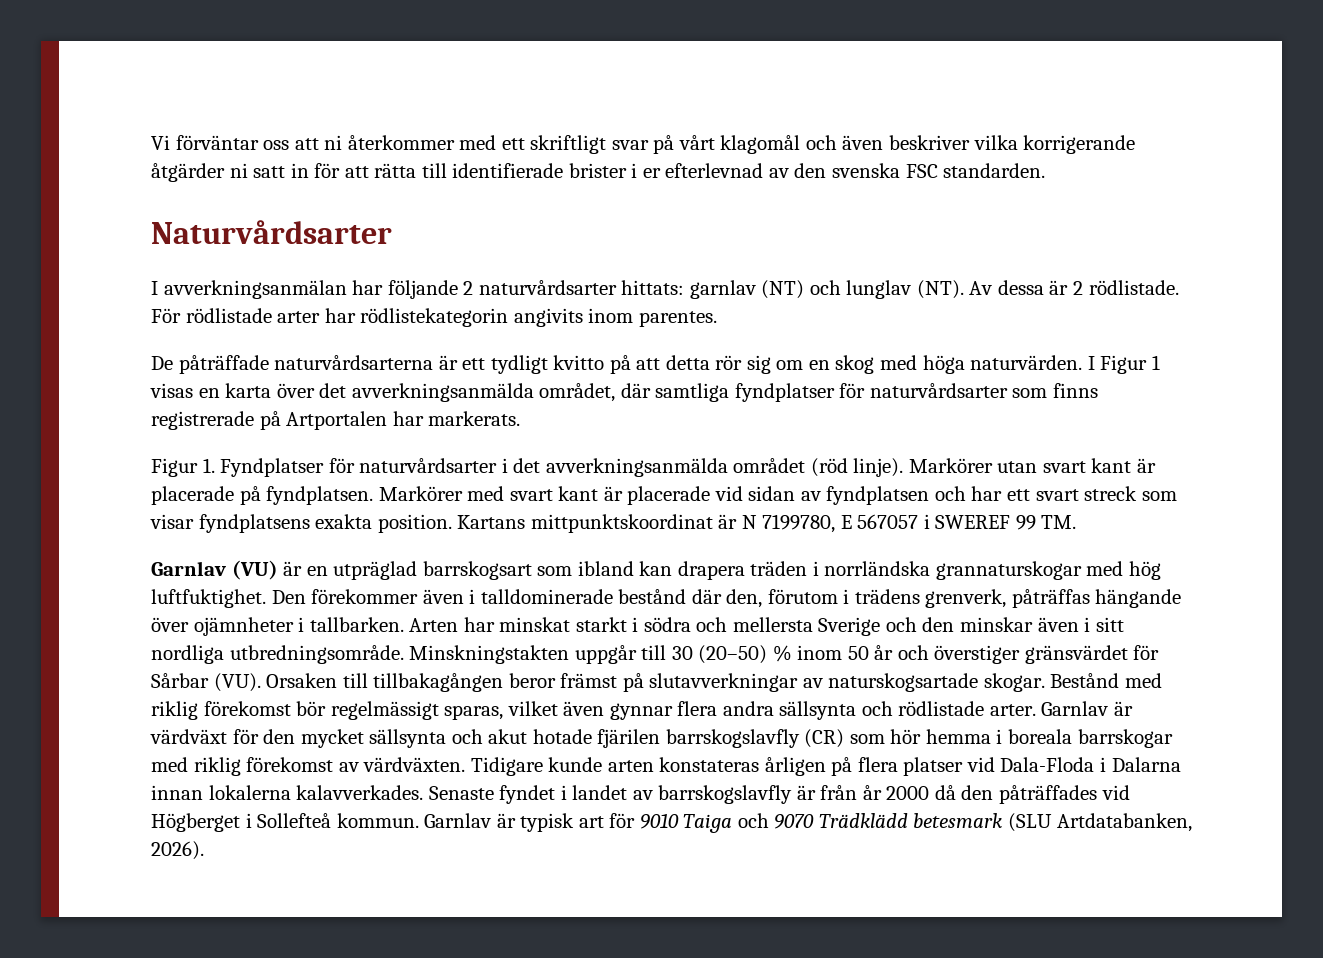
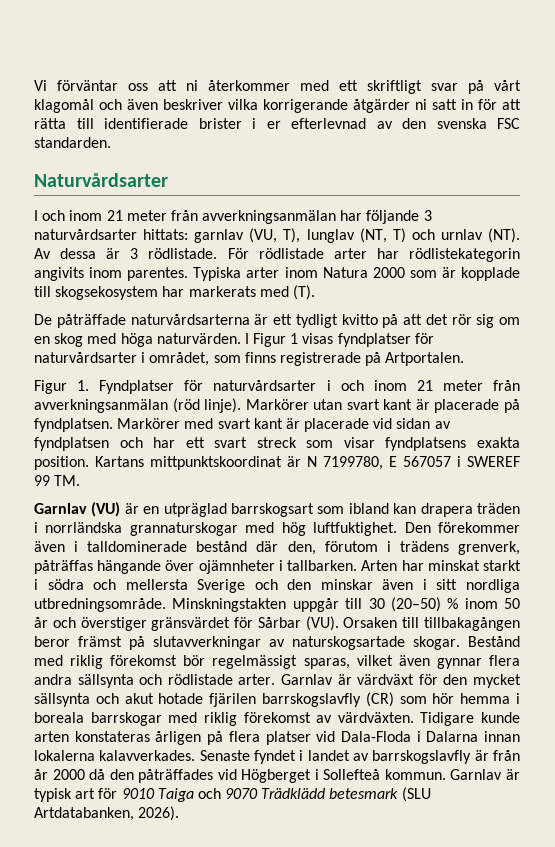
- I avverkningsanmälan har följande 2 naturvårdsarter hittats: garnlav (NT) och lunglav (NT). Av dessa är 2 rödlistade.
+ I och inom 21 meter från avverkningsanmälan har följande 3 naturvårdsarter hittats: garnlav (VU, T), lunglav (NT, T) och urnlav (NT). Av dessa är 3 rödlistade.
+ Typiska arter inom Natura 2000 som är kopplade till skogsekosystem har markerats med (T).
- De påträffade naturvårdsarterna är ett tydligt kvitto på att detta rör sig om en skog med höga naturvärden.
+ De påträffade naturvårdsarterna är ett tydligt kvitto på att det rör sig om en skog med höga naturvärden.
- I Figur 1 visas en karta över det avverkningsanmälda området, där samtliga fyndplatser för naturvårdsarter som finns registrerade på Artportalen har markerats.
+ I Figur 1 visas fyndplatser för naturvårdsarter i området, som finns registrerade på Artportalen.
- Figur 1. Fyndplatser för naturvårdsarter i det avverkningsanmälda området (röd linje).
+ Figur 1. Fyndplatser för naturvårdsarter i och inom 21 meter från avverkningsanmälan (röd linje).

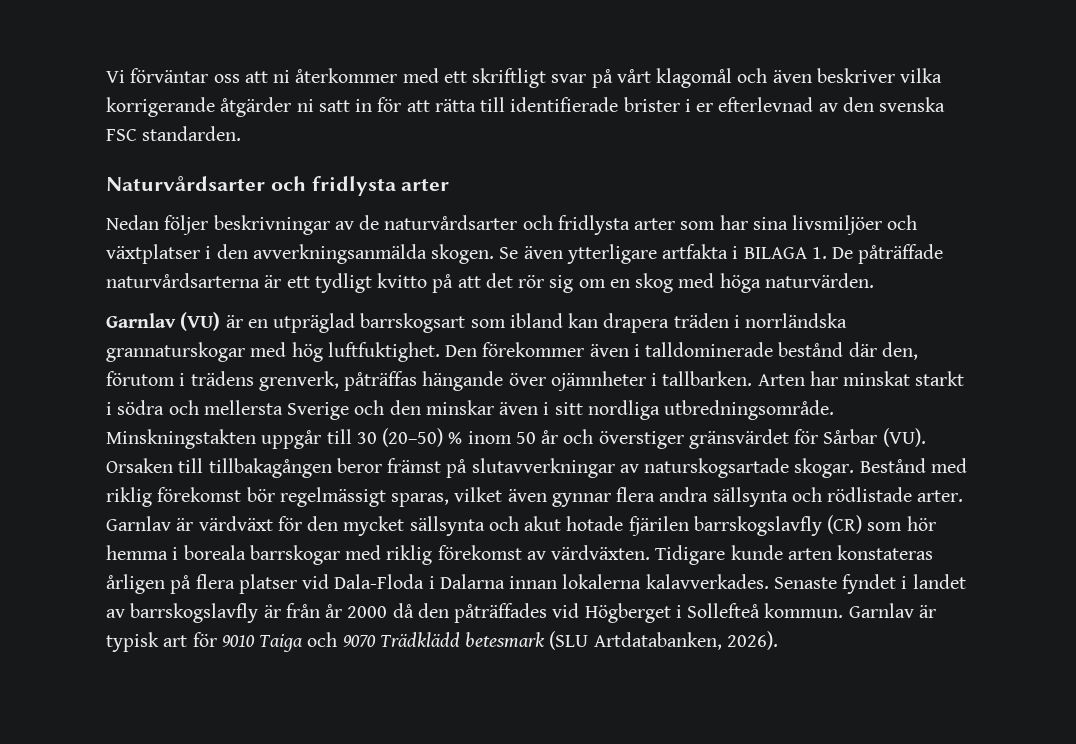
- Naturvårdsarter
- I och inom 21 meter från avverkningsanmälan har följande 3 naturvårdsarter hittats: garnlav (VU, T), lunglav (NT, T) och urnlav (NT). Av dessa är 3 rödlistade. För rödlistade arter har rödlistekategorin angivits inom parentes. Typiska arter inom Natura 2000 som är kopplade till skogsekosystem har markerats med (T).
- De påträffade naturvårdsarterna är ett tydligt kvitto på att det rör sig om en skog med höga naturvärden. I Figur 1 visas fyndplatser för naturvårdsarter i området, som finns registrerade på Artportalen.
- Figur 1. Fyndplatser för naturvårdsarter i och inom 21 meter från avverkningsanmälan (röd linje). Markörer utan svart kant är placerade på fyndplatsen. Markörer med svart kant är placerade vid sidan av fyndplatsen och har ett svart streck som visar fyndplatsens exakta position. Kartans mittpunktskoordinat är N 7199780, E 567057 i SWEREF 99 TM.
+ Naturvårdsarter och fridlysta arter
+ Nedan följer beskrivningar av de naturvårdsarter och fridlysta arter som har sina livsmiljöer och växtplatser i den avverkningsanmälda skogen. Se även ytterligare artfakta i BILAGA 1. De påträffade naturvårdsarterna är ett tydligt kvitto på att det rör sig om en skog med höga naturvärden.

